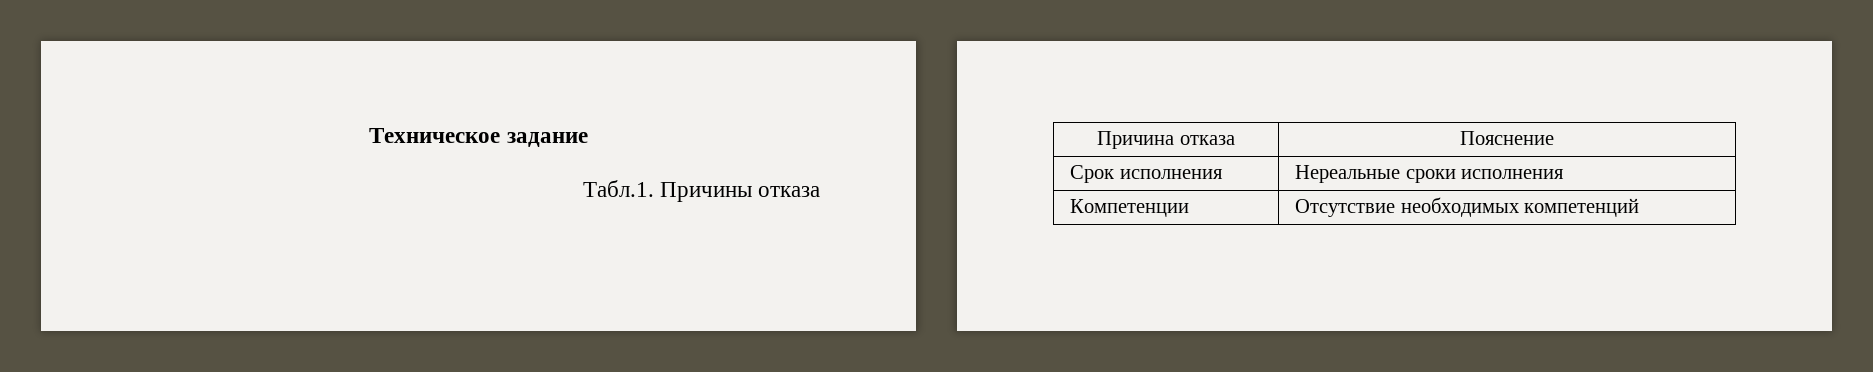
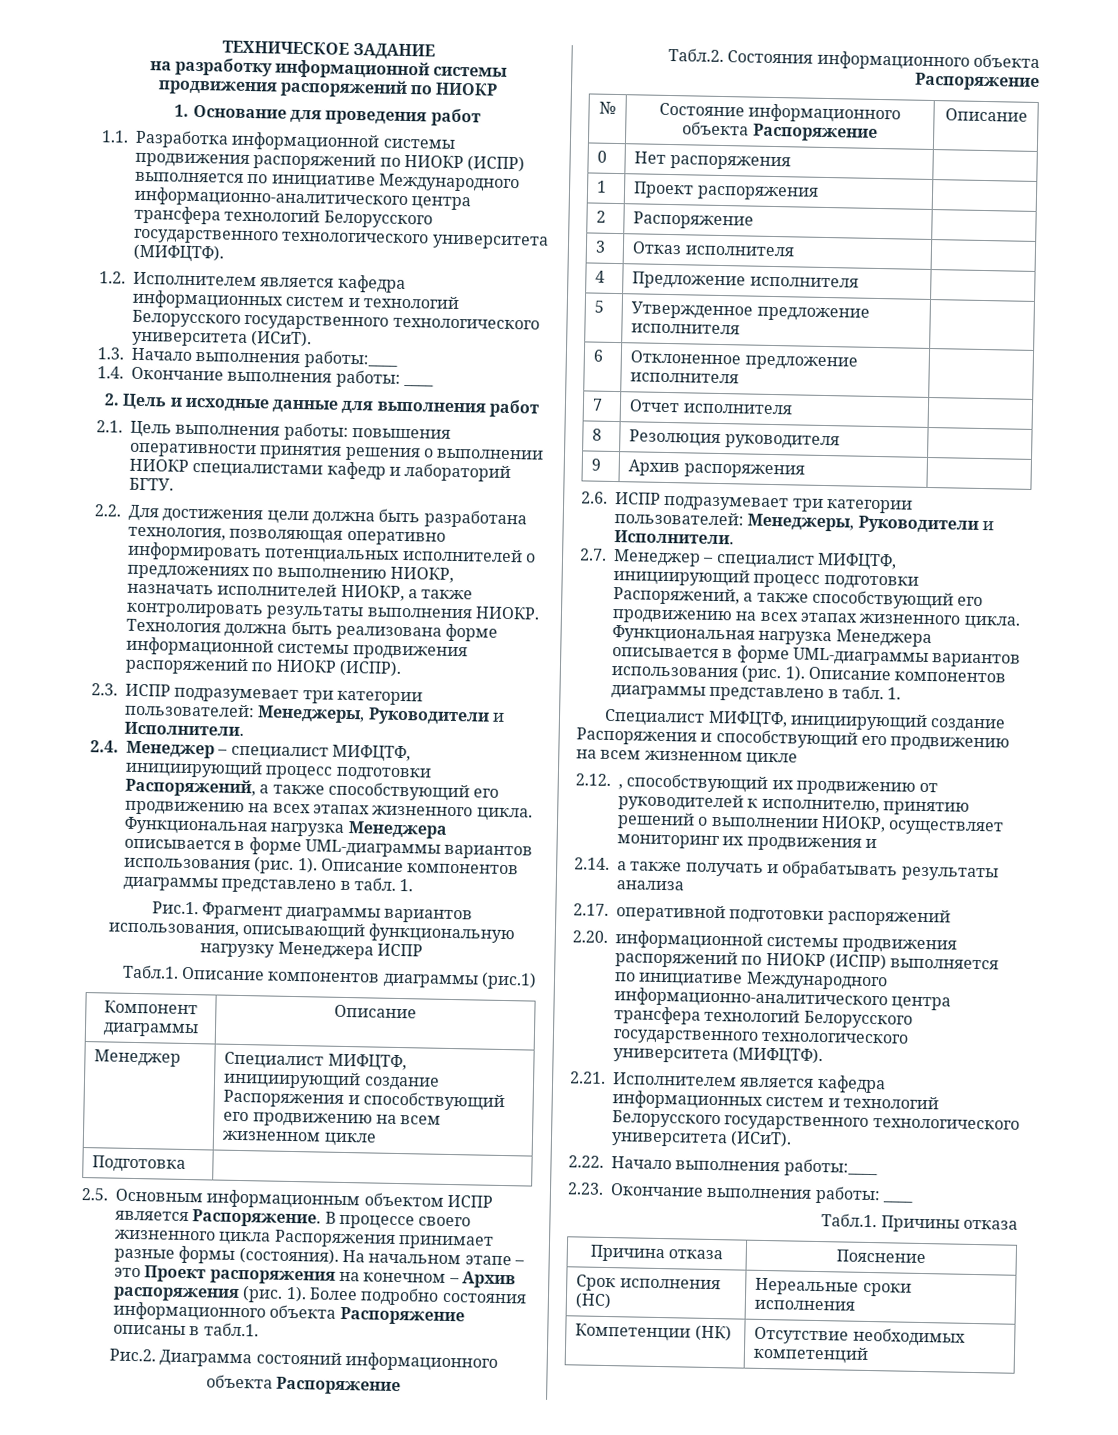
- Техническое задание
+ ТЕХНИЧЕСКОЕ ЗАДАНИЕ
+ на разработку информационной системы продвижения распоряжений по НИОКР
+ 1. Основание для проведения работ
+ 1.1. Разработка информационной системы продвижения распоряжений по НИОКР (ИСПР) выполняется по инициативе Международного информационно-аналитического центра трансфера технологий Белорусского государственного технологического университета (МИФЦТФ).
+ 1.2. Исполнителем является кафедра информационных систем и технологий Белорусского государственного технологического университета (ИСиТ).
+ 1.3. Начало выполнения работы:____
+ 1.4. Окончание выполнения работы: ____
+ 2. Цель и исходные данные для выполнения работ
+ 2.1. Цель выполнения работы: повышения оперативности принятия решения о выполнении НИОКР специалистами кафедр и лабораторий БГТУ.
+ 2.2. Для достижения цели должна быть разработана технология, позволяющая оперативно информировать потенциальных исполнителей о предложениях по выполнению НИОКР, назначать исполнителей НИОКР, а также контролировать результаты выполнения НИОКР. Технология должна быть реализована форме информационной системы продвижения распоряжений по НИОКР (ИСПР).
+ 2.3. ИСПР подразумевает три категории пользователей: Менеджеры, Руководители и Исполнители.
+ 2.4. Менеджер – специалист МИФЦТФ, инициирующий процесс подготовки Распоряжений, а также способствующий его продвижению на всех этапах жизненного цикла. Функциональная нагрузка Менеджера описывается в форме UML-диаграммы вариантов использования (рис. 1). Описание компонентов диаграммы представлено в табл. 1.
+ Рис.1. Фрагмент диаграммы вариантов использования, описывающий функциональную нагрузку Менеджера ИСПР
+ Табл.1. Описание компонентов диаграммы (рис.1)
+ Компонент диаграммы | Описание
+ Менеджер | Специалист МИФЦТФ, инициирующий создание Распоряжения и способствующий его продвижению на всем жизненном цикле
+ Подготовка |
+ 2.5. Основным информационным объектом ИСПР является Распоряжение. В процессе своего жизненного цикла Распоряжения принимает разные формы (состояния). На начальном этапе – это Проект распоряжения на конечном – Архив распоряжения (рис. 1). Более подробно состояния информационного объекта Распоряжение описаны в табл.1.
+ Рис.2. Диаграмма состояний информационного
+ объекта Распоряжение
+ Табл.2. Состояния информационного объекта Распоряжение
+ № | Состояние информационного объекта Распоряжение | Описание
+ 0 | Нет распоряжения |
+ 1 | Проект распоряжения |
+ 2 | Распоряжение |
+ 3 | Отказ исполнителя |
+ 4 | Предложение исполнителя |
+ 5 | Утвержденное предложение исполнителя |
+ 6 | Отклоненное предложение исполнителя |
+ 7 | Отчет исполнителя |
+ 8 | Резолюция руководителя |
+ 9 | Архив распоряжения |
+ 2.6. ИСПР подразумевает три категории пользователей: Менеджеры, Руководители и Исполнители.
+ 2.7. Менеджер – специалист МИФЦТФ, инициирующий процесс подготовки Распоряжений, а также способствующий его продвижению на всех этапах жизненного цикла. Функциональная нагрузка Менеджера описывается в форме UML-диаграммы вариантов использования (рис. 1). Описание компонентов диаграммы представлено в табл. 1.
+ Специалист МИФЦТФ, инициирующий создание Распоряжения и способствующий его продвижению на всем жизненном цикле
+ 2.12. , способствующий их продвижению от руководителей к исполнителю, принятию решений о выполнении НИОКР, осуществляет мониторинг их продвижения и
+ 2.14. а также получать и обрабатывать результаты анализа
+ 2.17. оперативной подготовки распоряжений
+ 2.20. информационной системы продвижения распоряжений по НИОКР (ИСПР) выполняется по инициативе Международного информационно-аналитического центра трансфера технологий Белорусского государственного технологического университета (МИФЦТФ).
+ 2.21. Исполнителем является кафедра информационных систем и технологий Белорусского государственного технологического университета (ИСиТ).
+ 2.22. Начало выполнения работы:____
+ 2.23. Окончание выполнения работы: ____
- Срок исполнения | Нереальные сроки исполнения
+ Срок исполнения (НС) | Нереальные сроки исполнения
- Компетенции | Отсутствие необходимых компетенций
+ Компетенции (НК) | Отсутствие необходимых компетенций

